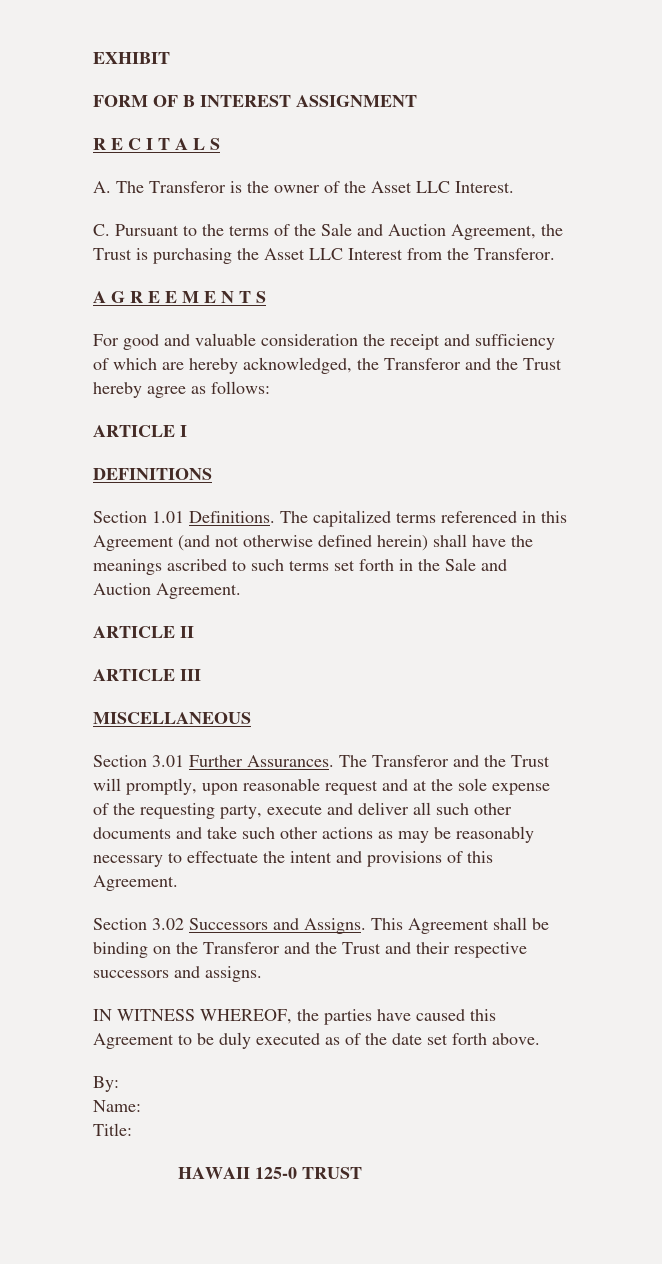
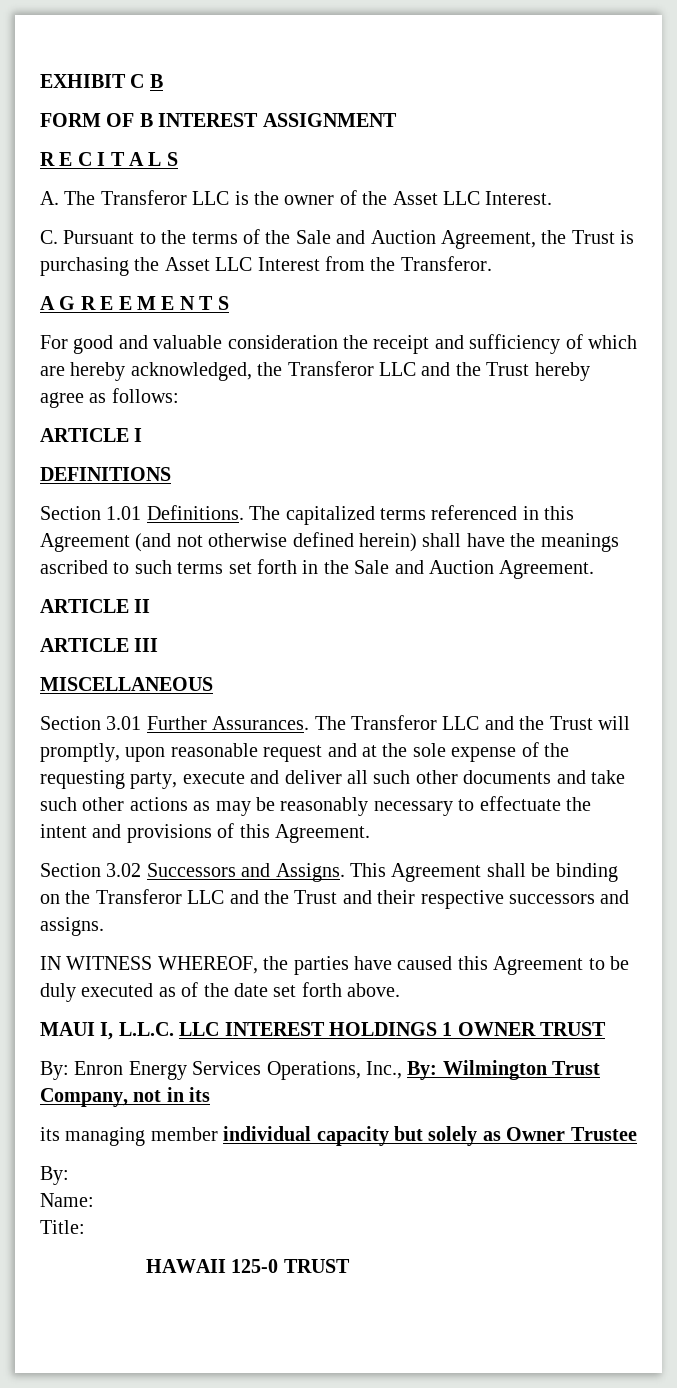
- EXHIBIT
+ EXHIBIT C B
- A. The Transferor is the owner of the Asset LLC Interest.
+ A. The Transferor LLC is the owner of the Asset LLC Interest.
- For good and valuable consideration the receipt and sufficiency of which are hereby acknowledged, the Transferor and the Trust hereby agree as follows:
+ For good and valuable consideration the receipt and sufficiency of which are hereby acknowledged, the Transferor LLC and the Trust hereby agree as follows:
- The Transferor and the Trust will promptly, upon reasonable request and at the sole expense of the requesting party, execute and deliver all such other documents and take such other actions as may be reasonably necessary to effectuate the intent and provisions of this Agreement.
+ The Transferor LLC and the Trust will promptly, upon reasonable request and at the sole expense of the requesting party, execute and deliver all such other documents and take such other actions as may be reasonably necessary to effectuate the intent and provisions of this Agreement.
- This Agreement shall be binding on the Transferor and the Trust and their respective successors and assigns.
+ This Agreement shall be binding on the Transferor LLC and the Trust and their respective successors and assigns.
+ MAUI I, L.L.C. LLC INTEREST HOLDINGS 1 OWNER TRUST
+ By: Enron Energy Services Operations, Inc., By: Wilmington Trust Company, not in its
+ its managing member individual capacity but solely as Owner Trustee

